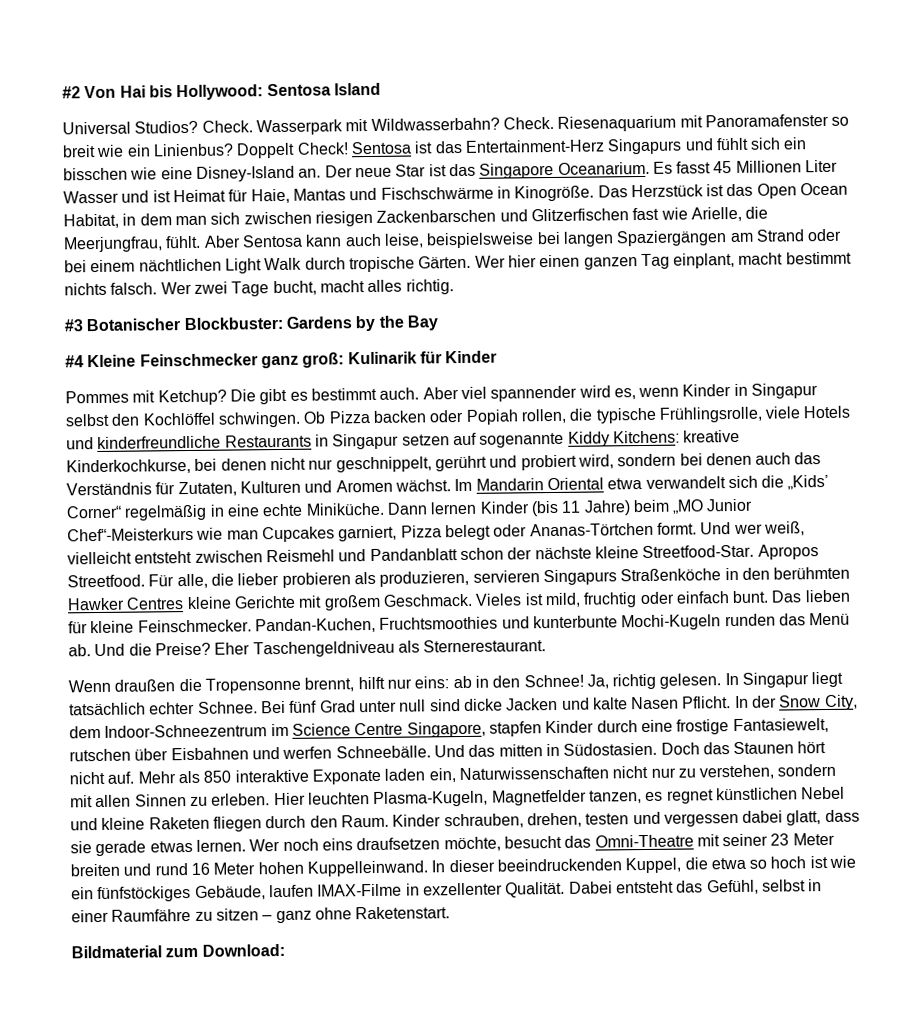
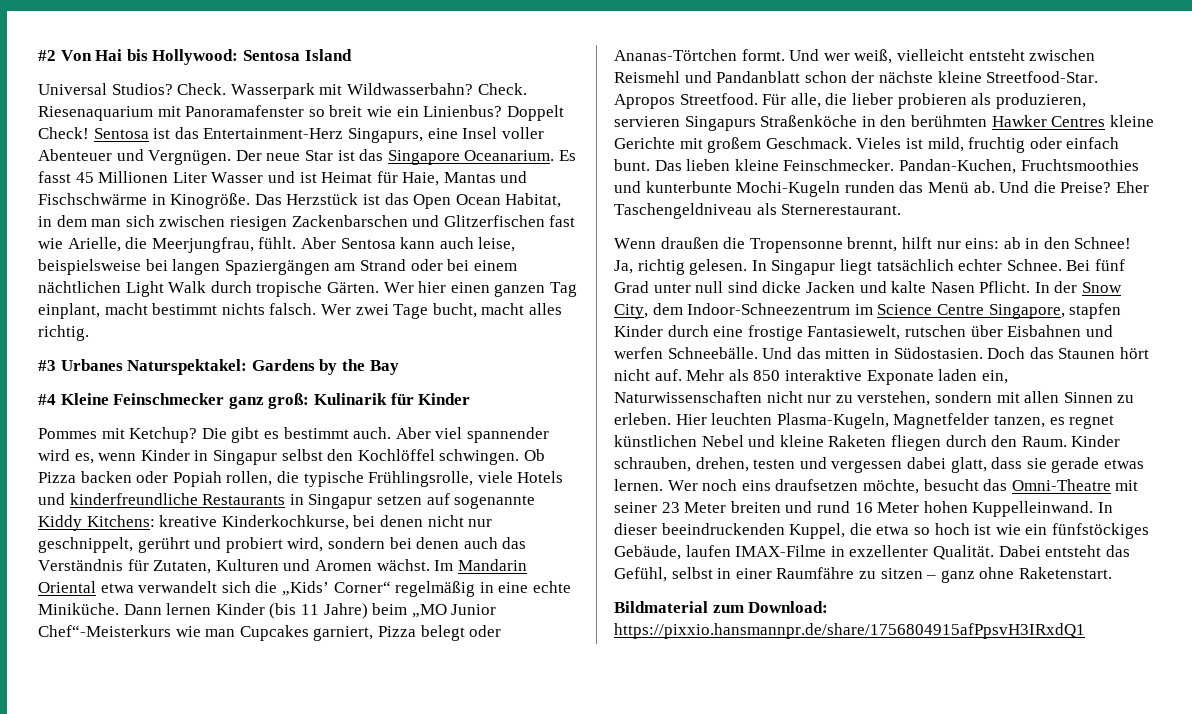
- Sentosa ist das Entertainment-Herz Singapurs und fühlt sich ein bisschen wie eine Disney-Island an.
+ Sentosa ist das Entertainment-Herz Singapurs, eine Insel voller Abenteuer und Vergnügen.
- #3 Botanischer Blockbuster: Gardens by the Bay
+ #3 Urbanes Naturspektakel: Gardens by the Bay
- Das lieben für kleine Feinschmecker.
+ Das lieben kleine Feinschmecker.
- Bildmaterial zum Download:
+ Bildmaterial zum Download: https://pixxio.hansmannpr.de/share/1756804915afPpsvH3IRxdQ1

